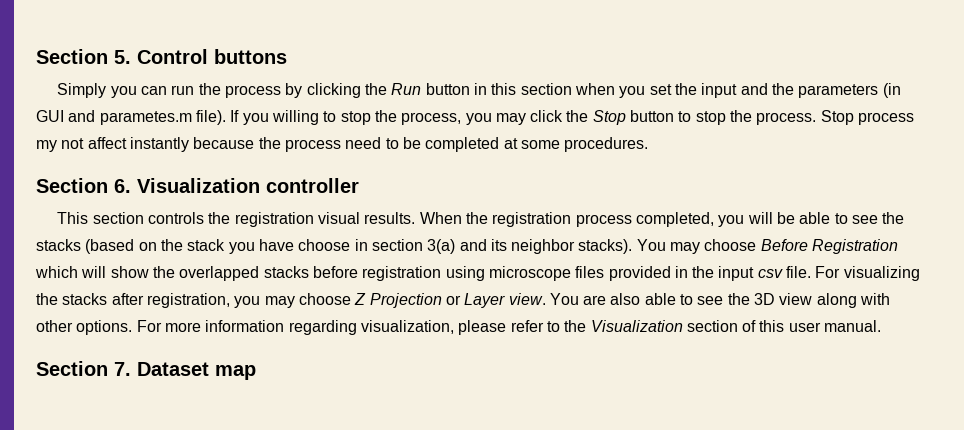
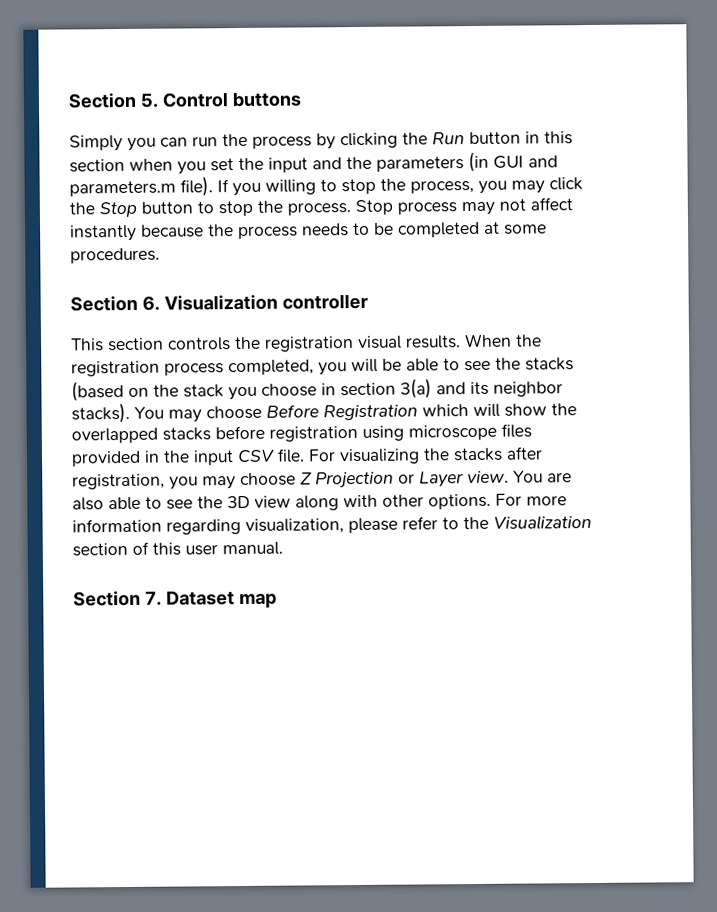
- Simply you can run the process by clicking the Run button in this section when you set the input and the parameters (in GUI and parametes.m file).
+ Simply you can run the process by clicking the Run button in this section when you set the input and the parameters (in GUI and parameters.m file).
- Stop process my not affect instantly because the process need to be completed at some procedures.
+ Stop process may not affect instantly because the process needs to be completed at some procedures.
- When the registration process completed, you will be able to see the stacks (based on the stack you have choose in section 3(a) and its neighbor stacks).
+ When the registration process completed, you will be able to see the stacks (based on the stack you choose in section 3(a) and its neighbor stacks).
- You may choose Before Registration which will show the overlapped stacks before registration using microscope files provided in the input csv file.
+ You may choose Before Registration which will show the overlapped stacks before registration using microscope files provided in the input CSV file.

